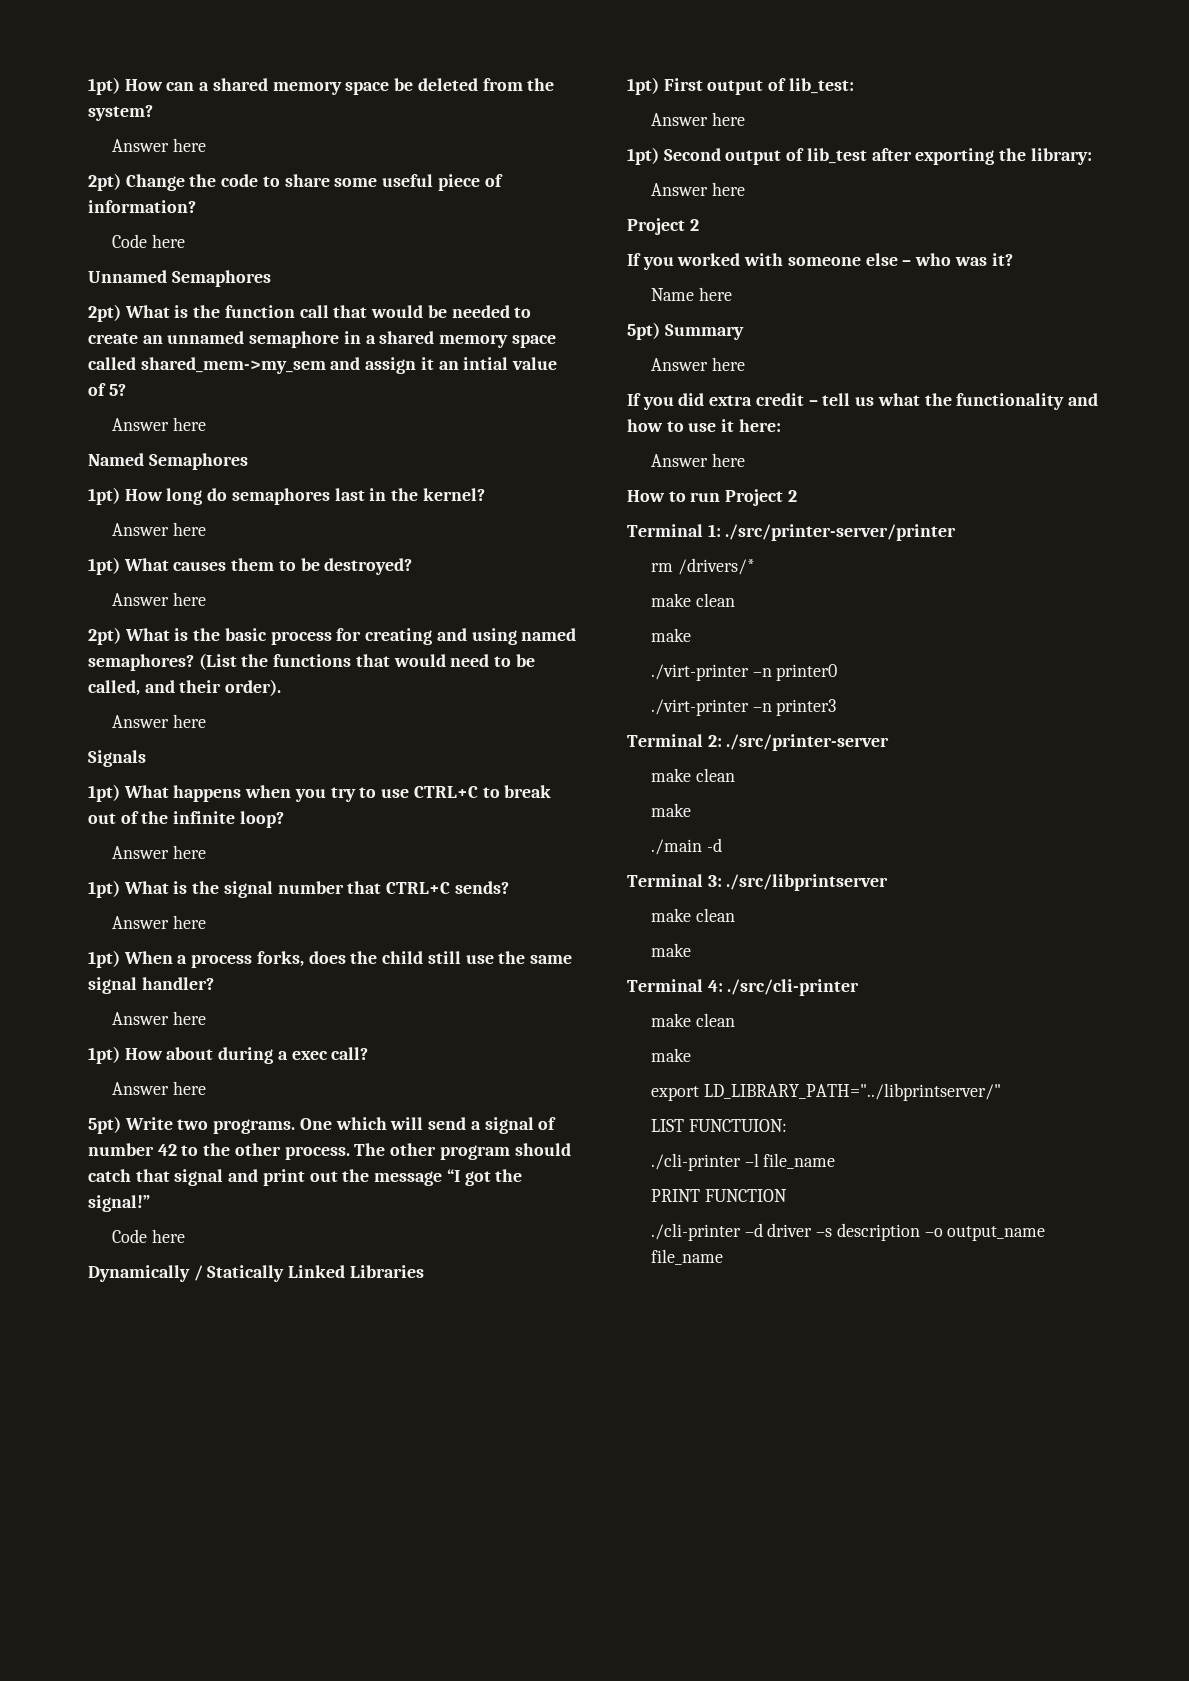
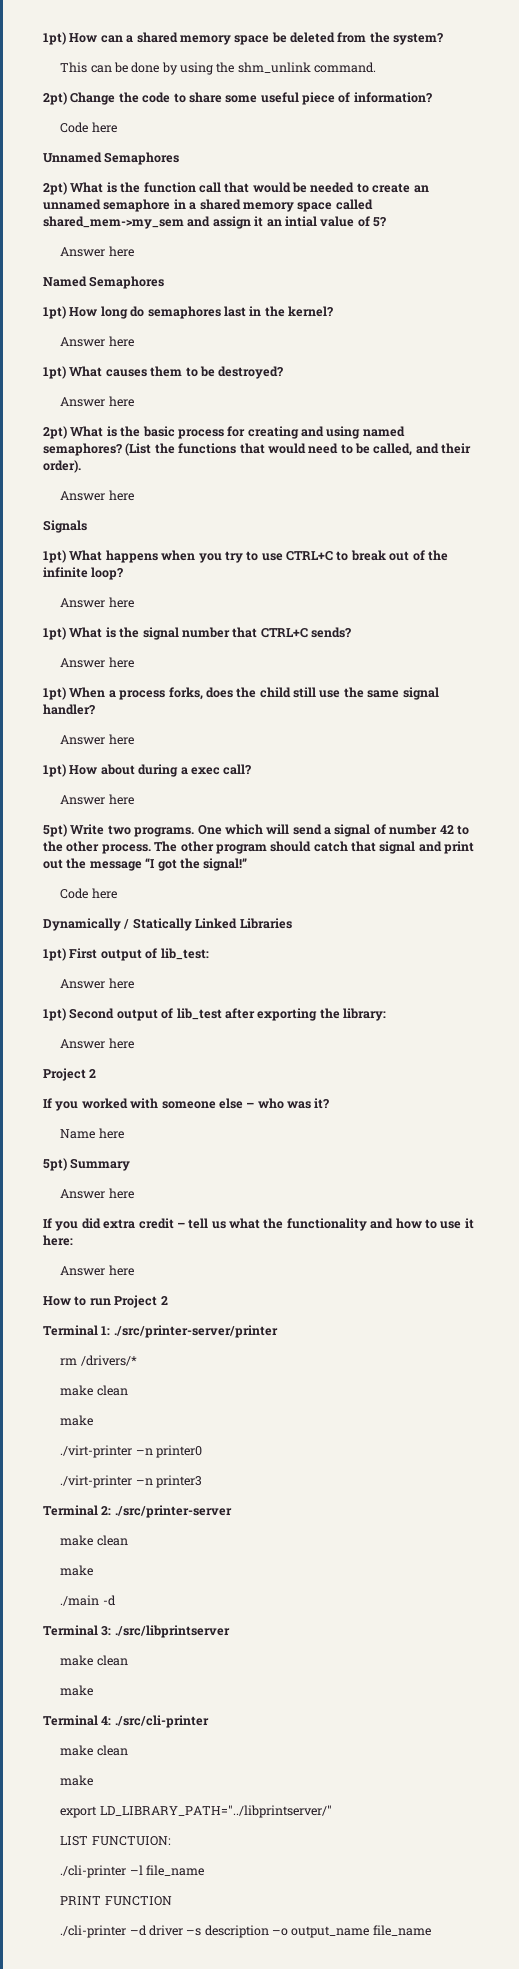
  1pt) How can a shared memory space be deleted from the system?
- Answer here
+ This can be done by using the shm_unlink command.

